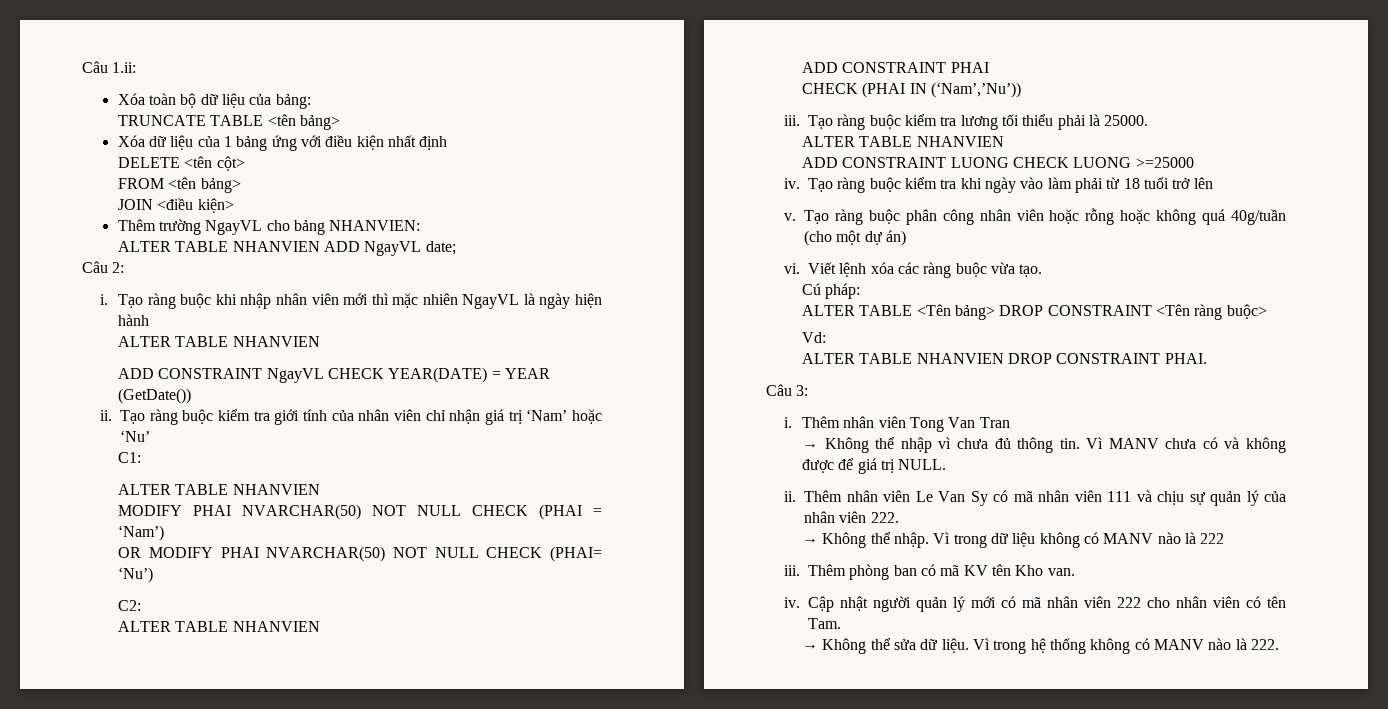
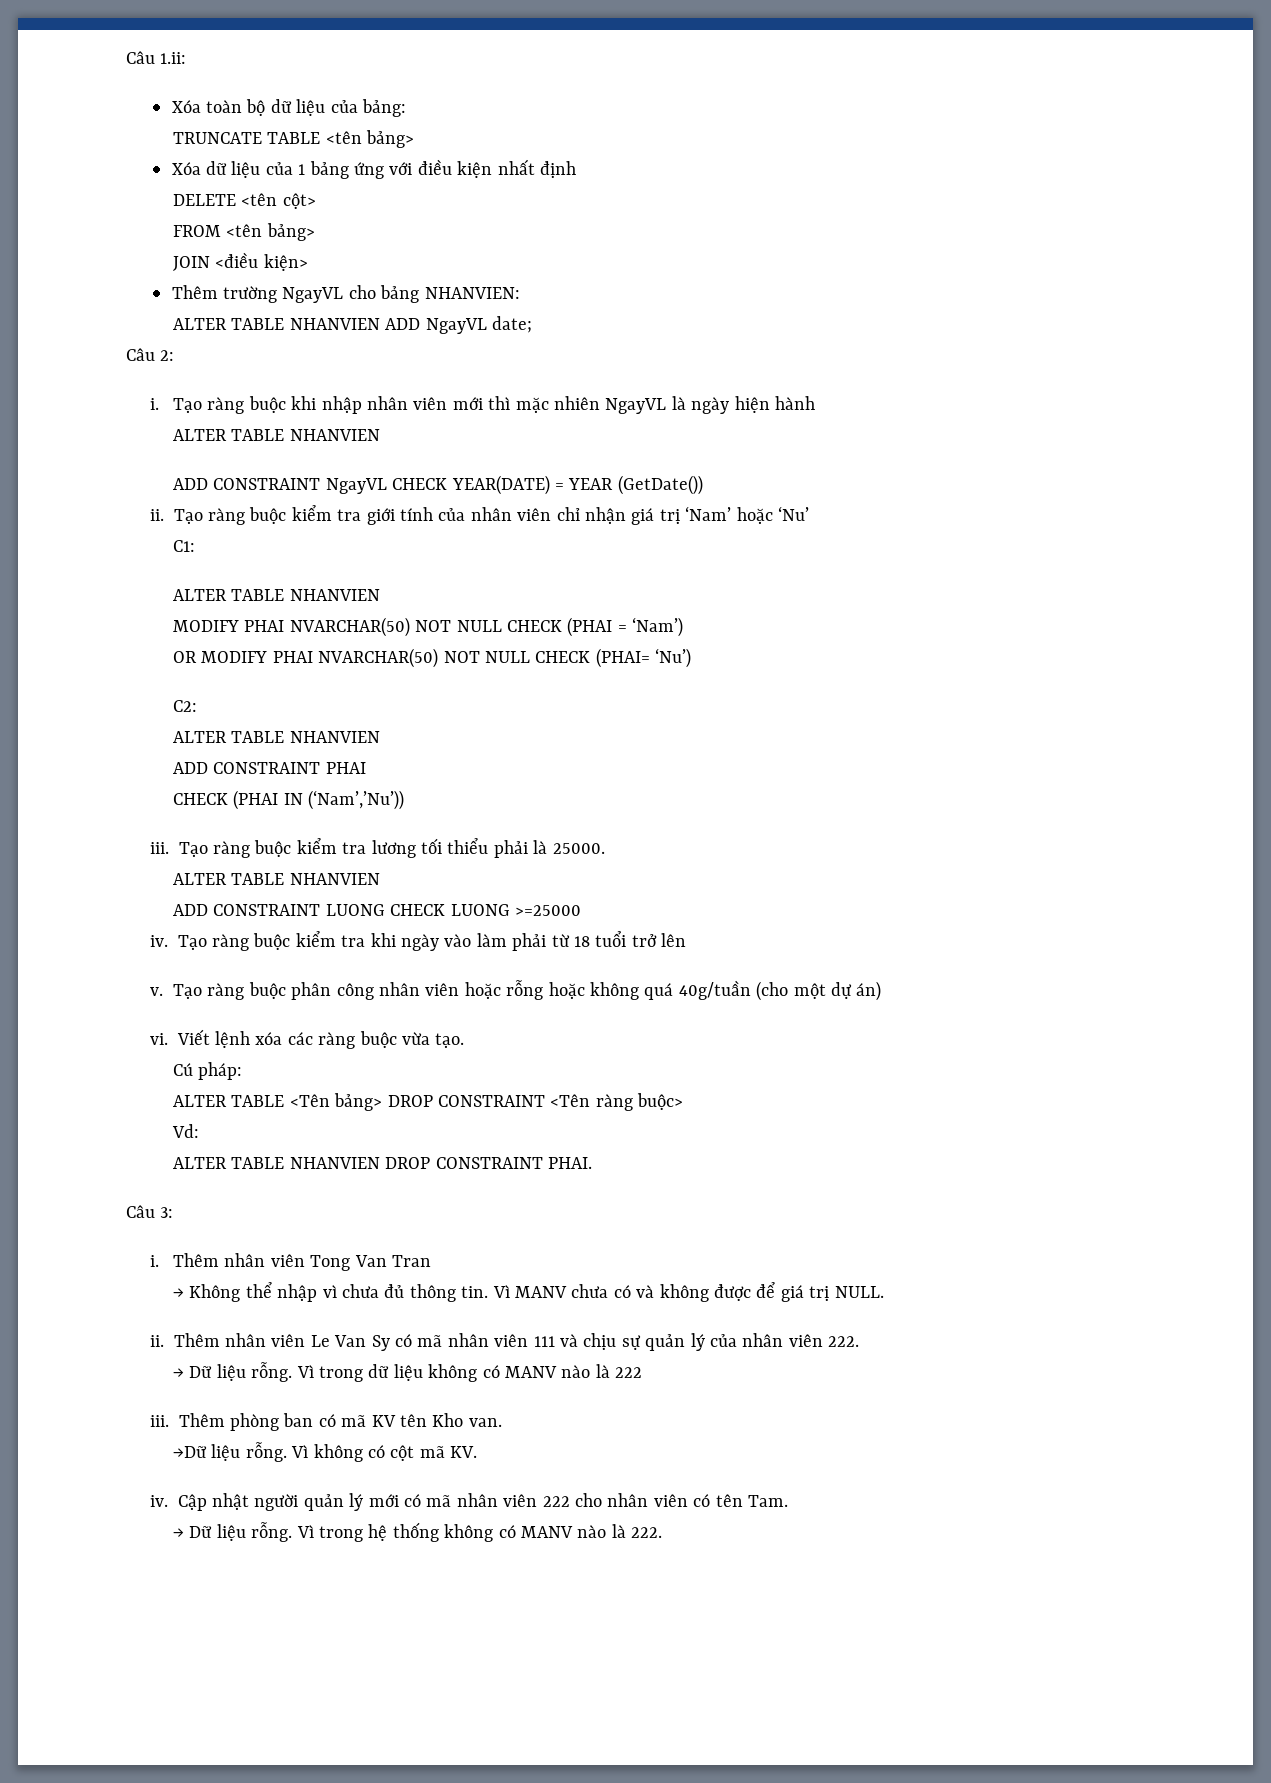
  Thêm nhân viên Le Van Sy có mã nhân viên 111 và chịu sự quản lý của nhân viên 222.
- → Không thể nhập.
+ → Dữ liệu rỗng.
+ →Dữ liệu rỗng. Vì không có cột mã KV.
  Cập nhật người quản lý mới có mã nhân viên 222 cho nhân viên có tên Tam.
- → Không thể sửa dữ liệu.
+ → Dữ liệu rỗng.

